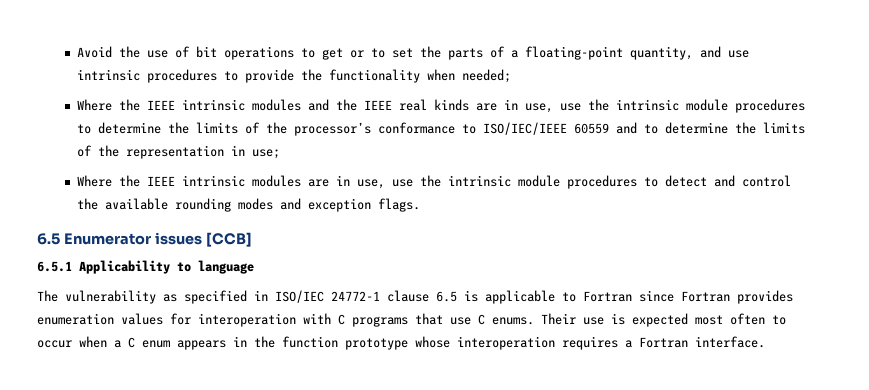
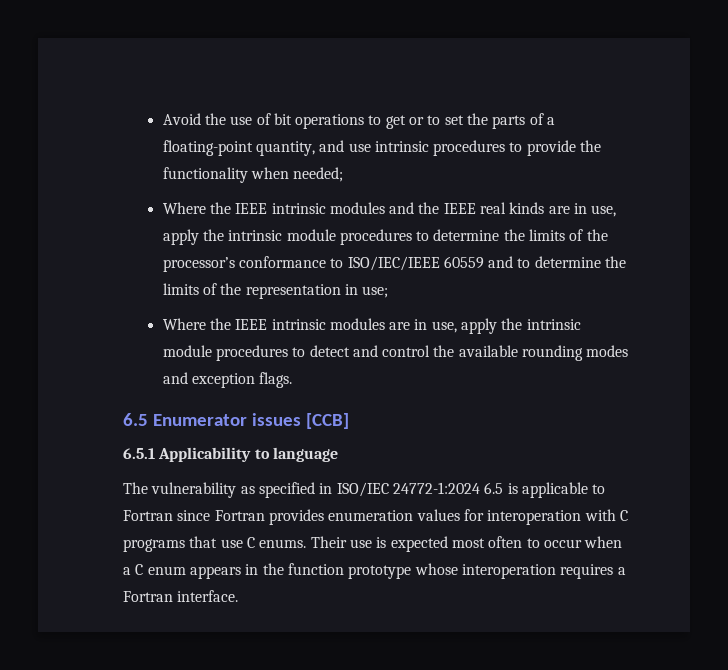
- Where the IEEE intrinsic modules and the IEEE real kinds are in use, use the intrinsic module procedures to determine the limits of the processor’s conformance to ISO/IEC/IEEE 60559 and to determine the limits of the representation in use;
+ Where the IEEE intrinsic modules and the IEEE real kinds are in use, apply the intrinsic module procedures to determine the limits of the processor’s conformance to ISO/IEC/IEEE 60559 and to determine the limits of the representation in use;
- Where the IEEE intrinsic modules are in use, use the intrinsic module procedures to detect and control the available rounding modes and exception flags.
+ Where the IEEE intrinsic modules are in use, apply the intrinsic module procedures to detect and control the available rounding modes and exception flags.
- The vulnerability as specified in ISO/IEC 24772-1 clause 6.5 is applicable to Fortran since Fortran provides enumeration values for interoperation with C programs that use C enums.
+ The vulnerability as specified in ISO/IEC 24772-1:2024 6.5 is applicable to Fortran since Fortran provides enumeration values for interoperation with C programs that use C enums.

